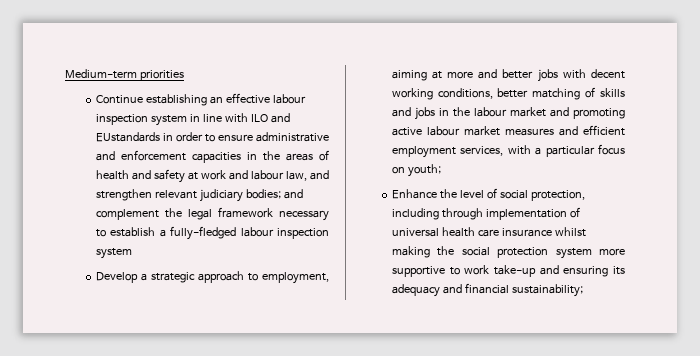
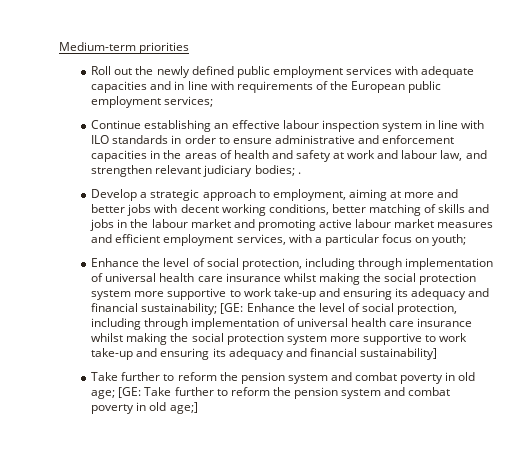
+ Roll out the newly defined public employment services with adequate capacities and in line with requirements of the European public employment services;
- Continue establishing an effective labour inspection system in line with ILO and EUstandards in order to ensure administrative and enforcement capacities in the areas of health and safety at work and labour law, and strengthen relevant judiciary bodies; and complement the legal framework necessary to establish a fully-fledged labour inspection system
+ Continue establishing an effective labour inspection system in line with ILO standards in order to ensure administrative and enforcement capacities in the areas of health and safety at work and labour law, and strengthen relevant judiciary bodies; .
- Enhance the level of social protection, including through implementation of universal health care insurance whilst making the social protection system more supportive to work take-up and ensuring its adequacy and financial sustainability;
+ Enhance the level of social protection, including through implementation of universal health care insurance whilst making the social protection system more supportive to work take-up and ensuring its adequacy and financial sustainability; [GE: Enhance the level of social protection, including through implementation of universal health care insurance whilst making the social protection system more supportive to work take-up and ensuring its adequacy and financial sustainability]
+ Take further to reform the pension system and combat poverty in old age; [GE: Take further to reform the pension system and combat poverty in old age;]

